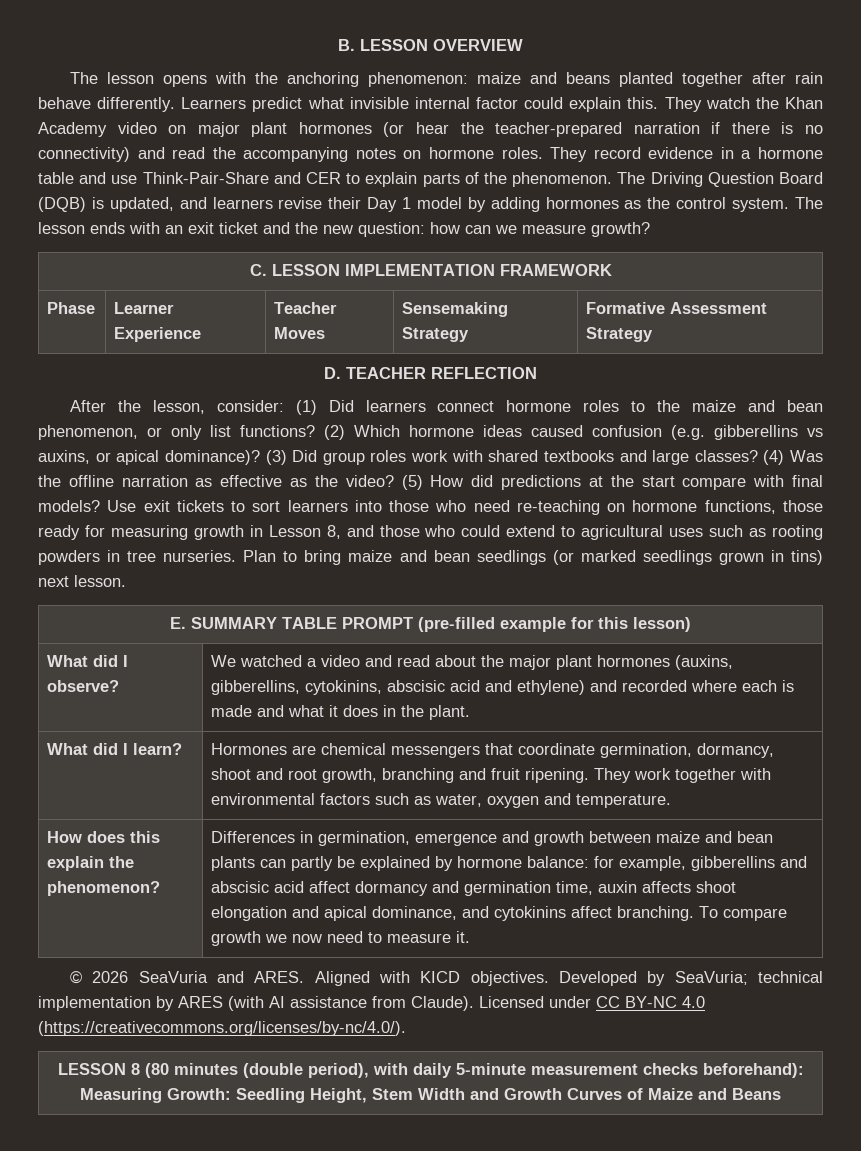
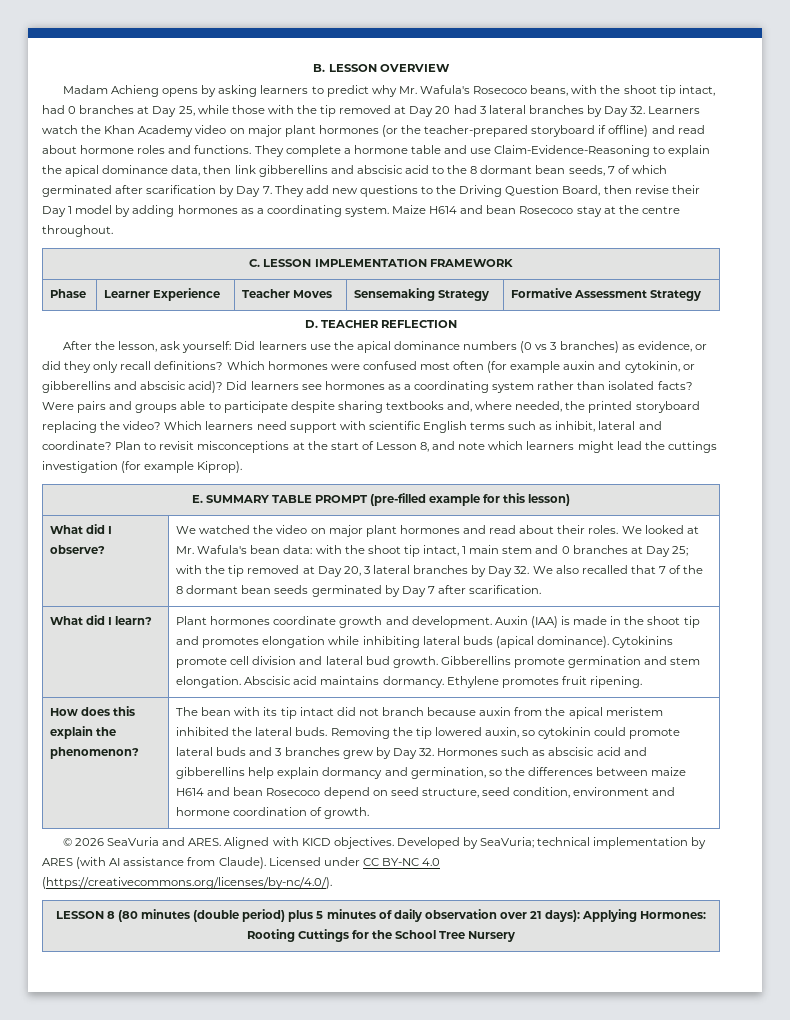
- The lesson opens with the anchoring phenomenon: maize and beans planted together after rain behave differently. Learners predict what invisible internal factor could explain this. They watch the Khan Academy video on major plant hormones (or hear the teacher-prepared narration if there is no connectivity) and read the accompanying notes on hormone roles. They record evidence in a hormone table and use Think-Pair-Share and CER to explain parts of the phenomenon. The Driving Question Board (DQB) is updated, and learners revise their Day 1 model by adding hormones as the control system. The lesson ends with an exit ticket and the new question: how can we measure growth?
+ Madam Achieng opens by asking learners to predict why Mr. Wafula's Rosecoco beans, with the shoot tip intact, had 0 branches at Day 25, while those with the tip removed at Day 20 had 3 lateral branches by Day 32. Learners watch the Khan Academy video on major plant hormones (or the teacher-prepared storyboard if offline) and read about hormone roles and functions. They complete a hormone table and use Claim-Evidence-Reasoning to explain the apical dominance data, then link gibberellins and abscisic acid to the 8 dormant bean seeds, 7 of which germinated after scarification by Day 7. They add new questions to the Driving Question Board, then revise their Day 1 model by adding hormones as a coordinating system. Maize H614 and bean Rosecoco stay at the centre throughout.
- After the lesson, consider: (1) Did learners connect hormone roles to the maize and bean phenomenon, or only list functions? (2) Which hormone ideas caused confusion (e.g. gibberellins vs auxins, or apical dominance)? (3) Did group roles work with shared textbooks and large classes? (4) Was the offline narration as effective as the video? (5) How did predictions at the start compare with final models? Use exit tickets to sort learners into those who need re-teaching on hormone functions, those ready for measuring growth in Lesson 8, and those who could extend to agricultural uses such as rooting powders in tree nurseries. Plan to bring maize and bean seedlings (or marked seedlings grown in tins) next lesson.
+ After the lesson, ask yourself: Did learners use the apical dominance numbers (0 vs 3 branches) as evidence, or did they only recall definitions? Which hormones were confused most often (for example auxin and cytokinin, or gibberellins and abscisic acid)? Did learners see hormones as a coordinating system rather than isolated facts? Were pairs and groups able to participate despite sharing textbooks and, where needed, the printed storyboard replacing the video? Which learners need support with scientific English terms such as inhibit, lateral and coordinate? Plan to revisit misconceptions at the start of Lesson 8, and note which learners might lead the cuttings investigation (for example Kiprop).
- We watched a video and read about the major plant hormones (auxins, gibberellins, cytokinins, abscisic acid and ethylene) and recorded where each is made and what it does in the plant.
- What did I learn? | Hormones are chemical messengers that coordinate germination, dormancy, shoot and root growth, branching and fruit ripening. They work together with environmental factors such as water, oxygen and temperature.
+ We watched the video on major plant hormones and read about their roles. We looked at Mr. Wafula's bean data: with the shoot tip intact, 1 main stem and 0 branches at Day 25; with the tip removed at Day 20, 3 lateral branches by Day 32. We also recalled that 7 of the 8 dormant bean seeds germinated by Day 7 after scarification.
+ What did I learn? | Plant hormones coordinate growth and development. Auxin (IAA) is made in the shoot tip and promotes elongation while inhibiting lateral buds (apical dominance). Cytokinins promote cell division and lateral bud growth. Gibberellins promote germination and stem elongation. Abscisic acid maintains dormancy. Ethylene promotes fruit ripening.
- Differences in germination, emergence and growth between maize and bean plants can partly be explained by hormone balance: for example, gibberellins and abscisic acid affect dormancy and germination time, auxin affects shoot elongation and apical dominance, and cytokinins affect branching. To compare growth we now need to measure it.
+ The bean with its tip intact did not branch because auxin from the apical meristem inhibited the lateral buds. Removing the tip lowered auxin, so cytokinin could promote lateral buds and 3 branches grew by Day 32. Hormones such as abscisic acid and gibberellins help explain dormancy and germination, so the differences between maize H614 and bean Rosecoco depend on seed structure, seed condition, environment and hormone coordination of growth.
- LESSON 8 (80 minutes (double period), with daily 5-minute measurement checks beforehand): Measuring Growth: Seedling Height, Stem Width and Growth Curves of Maize and Beans
+ LESSON 8 (80 minutes (double period) plus 5 minutes of daily observation over 21 days): Applying Hormones: Rooting Cuttings for the School Tree Nursery

